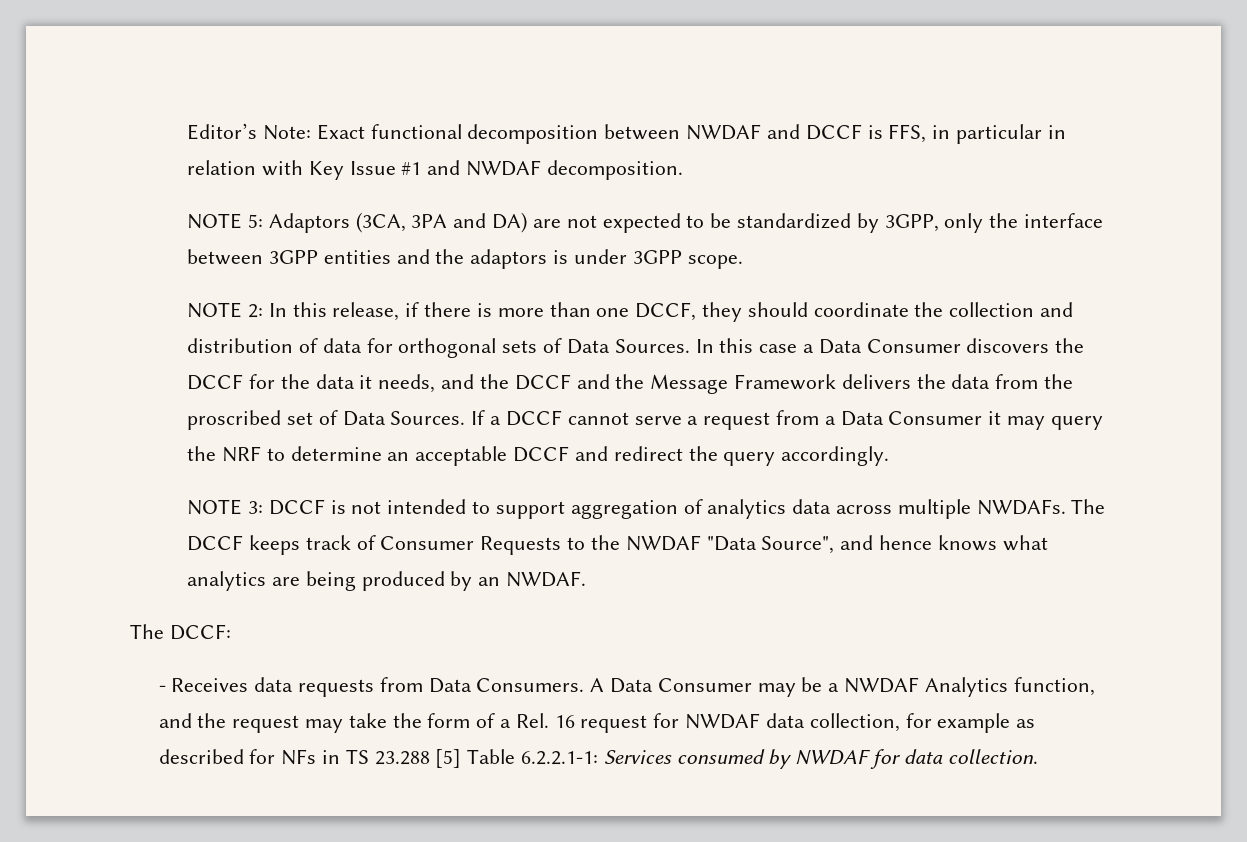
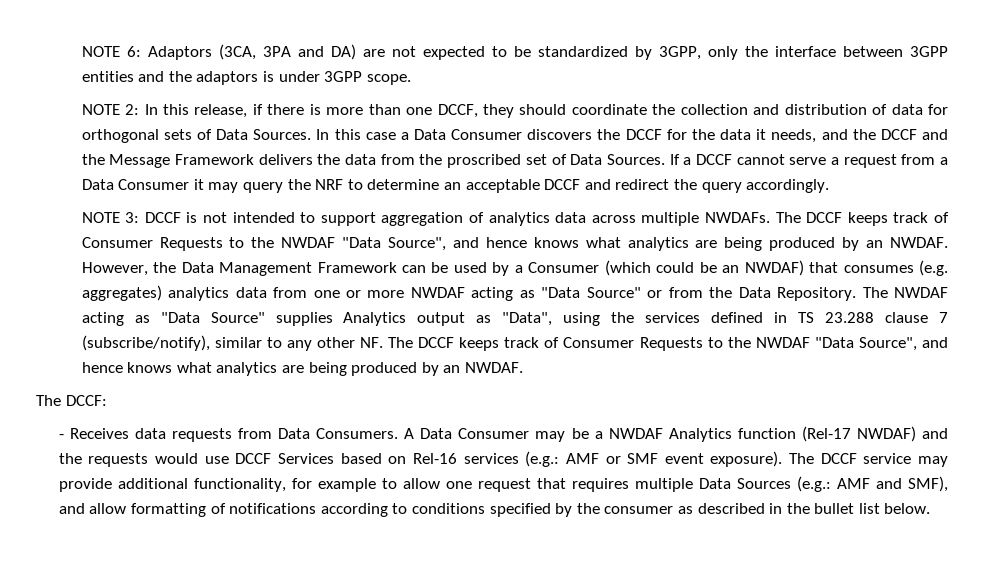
- Editor’s Note: Exact functional decomposition between NWDAF and DCCF is FFS, in particular in relation with Key Issue #1 and NWDAF decomposition.
- NOTE 5: Adaptors (3CA, 3PA and DA) are not expected to be standardized by 3GPP, only the interface between 3GPP entities and the adaptors is under 3GPP scope.
+ NOTE 6: Adaptors (3CA, 3PA and DA) are not expected to be standardized by 3GPP, only the interface between 3GPP entities and the adaptors is under 3GPP scope.
+ However, the Data Management Framework can be used by a Consumer (which could be an NWDAF) that consumes (e.g. aggregates) analytics data from one or more NWDAF acting as "Data Source" or from the Data Repository. The NWDAF acting as "Data Source" supplies Analytics output as "Data", using the services defined in TS 23.288 clause 7 (subscribe/notify), similar to any other NF. The DCCF keeps track of Consumer Requests to the NWDAF "Data Source", and hence knows what analytics are being produced by an NWDAF.
- A Data Consumer may be a NWDAF Analytics function, and the request may take the form of a Rel. 16 request for NWDAF data collection, for example as described for NFs in TS 23.288 [5] Table 6.2.2.1-1: Services consumed by NWDAF for data collection.
+ A Data Consumer may be a NWDAF Analytics function (Rel-17 NWDAF) and the requests would use DCCF Services based on Rel-16 services (e.g.: AMF or SMF event exposure). The DCCF service may provide additional functionality, for example to allow one request that requires multiple Data Sources (e.g.: AMF and SMF), and allow formatting of notifications according to conditions specified by the consumer as described in the bullet list below.

